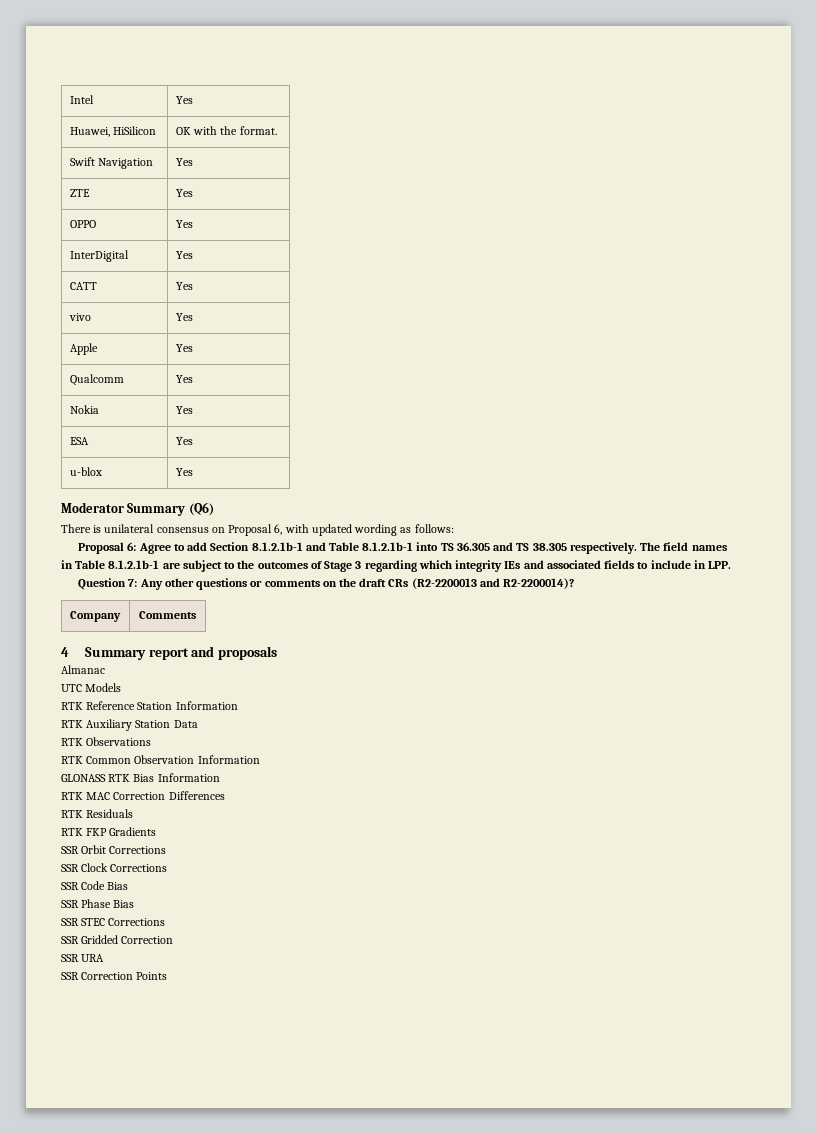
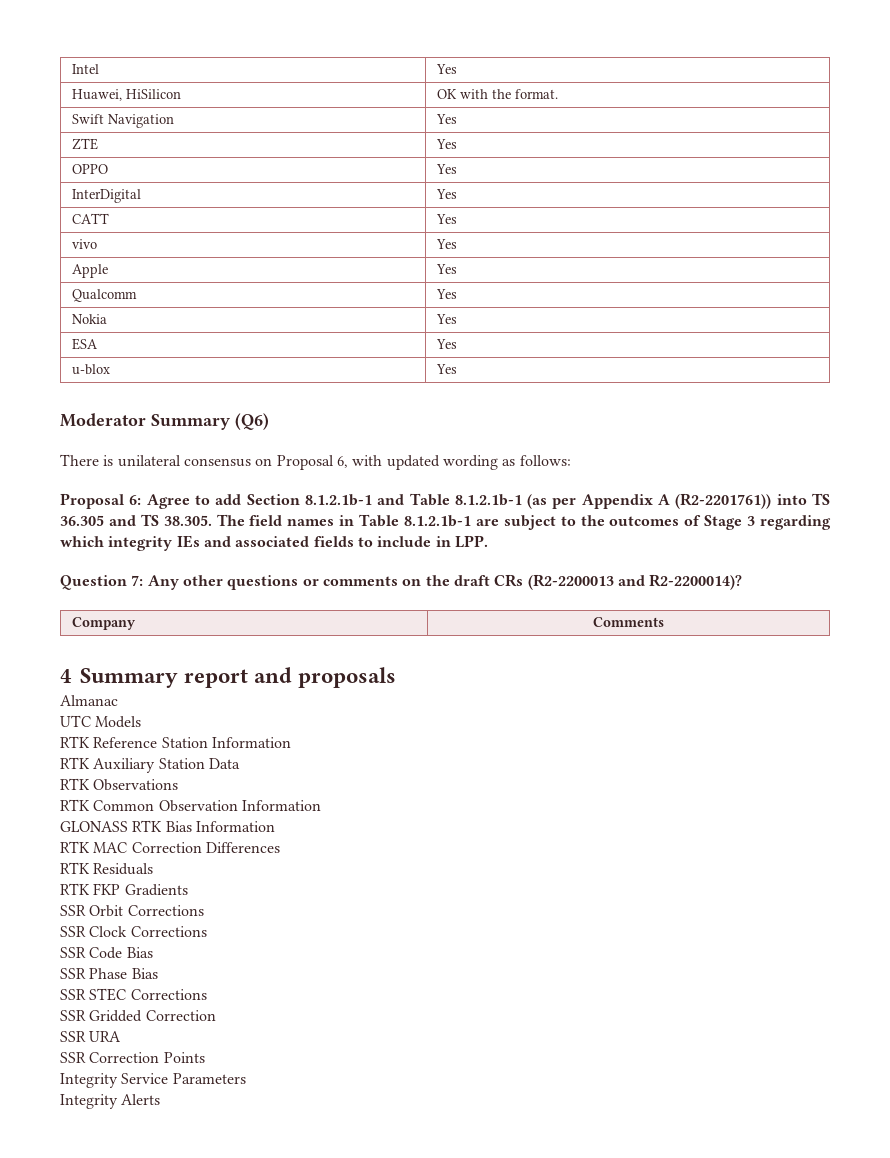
- Proposal 6: Agree to add Section 8.1.2.1b-1 and Table 8.1.2.1b-1 into TS 36.305 and TS 38.305 respectively. The field names in Table 8.1.2.1b-1 are subject to the outcomes of Stage 3 regarding which integrity IEs and associated fields to include in LPP.
+ Proposal 6: Agree to add Section 8.1.2.1b-1 and Table 8.1.2.1b-1 (as per Appendix A (R2-2201761)) into TS 36.305 and TS 38.305. The field names in Table 8.1.2.1b-1 are subject to the outcomes of Stage 3 regarding which integrity IEs and associated fields to include in LPP.
+ Integrity Service Parameters
+ Integrity Alerts

